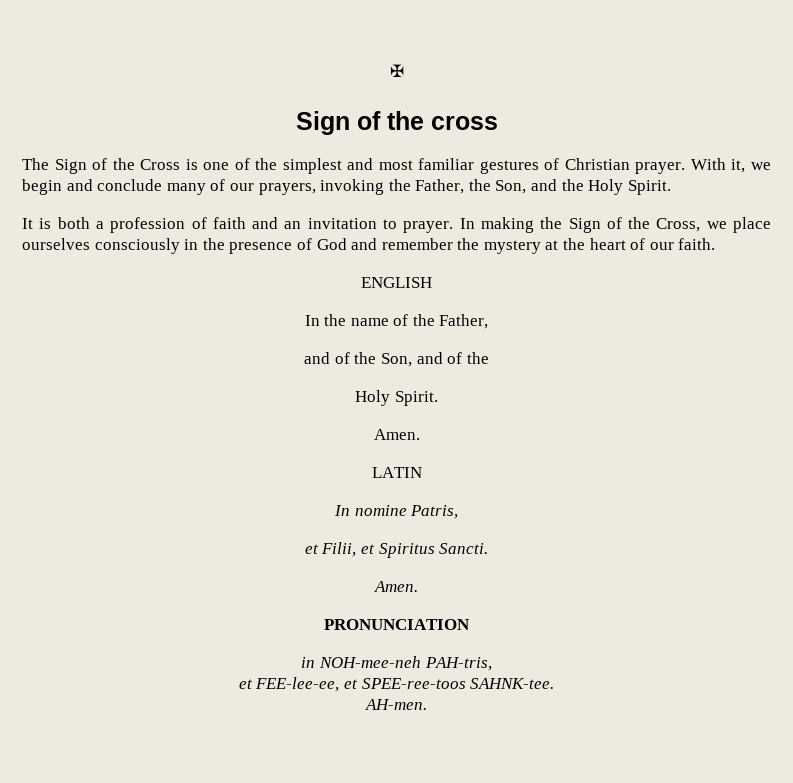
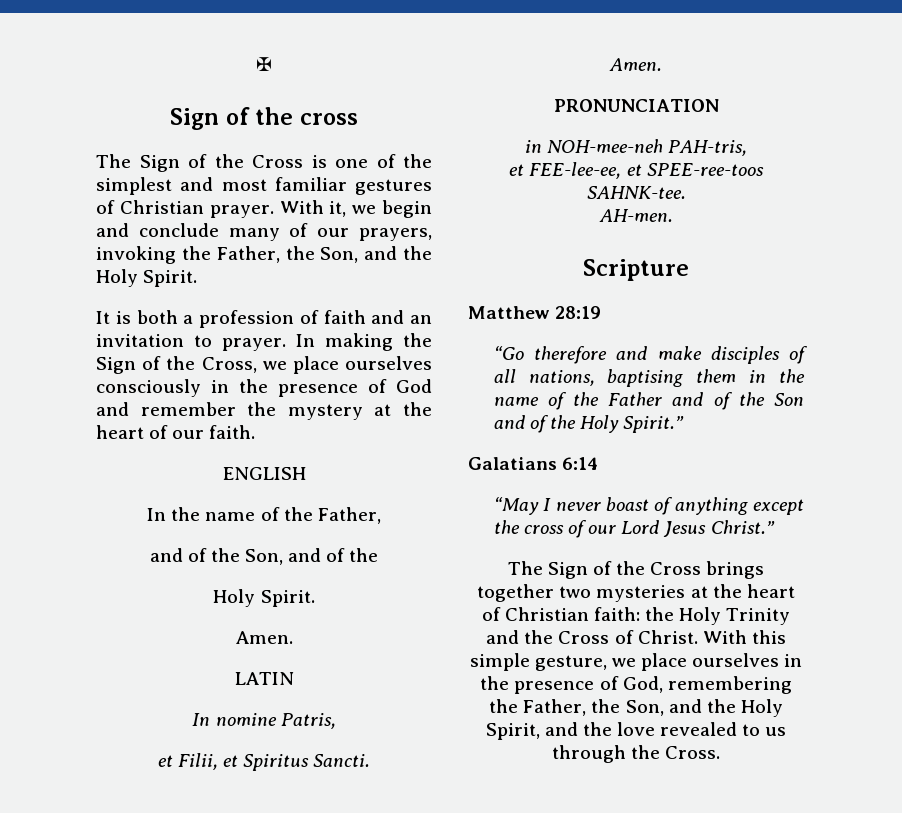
+ Scripture
+ Matthew 28:19
+ “Go therefore and make disciples of all nations, baptising them in the name of the Father and of the Son and of the Holy Spirit.”
+ Galatians 6:14
+ “May I never boast of anything except the cross of our Lord Jesus Christ.”
+ The Sign of the Cross brings together two mysteries at the heart of Christian faith: the Holy Trinity and the Cross of Christ. With this simple gesture, we place ourselves in the presence of God, remembering the Father, the Son, and the Holy Spirit, and the love revealed to us through the Cross.

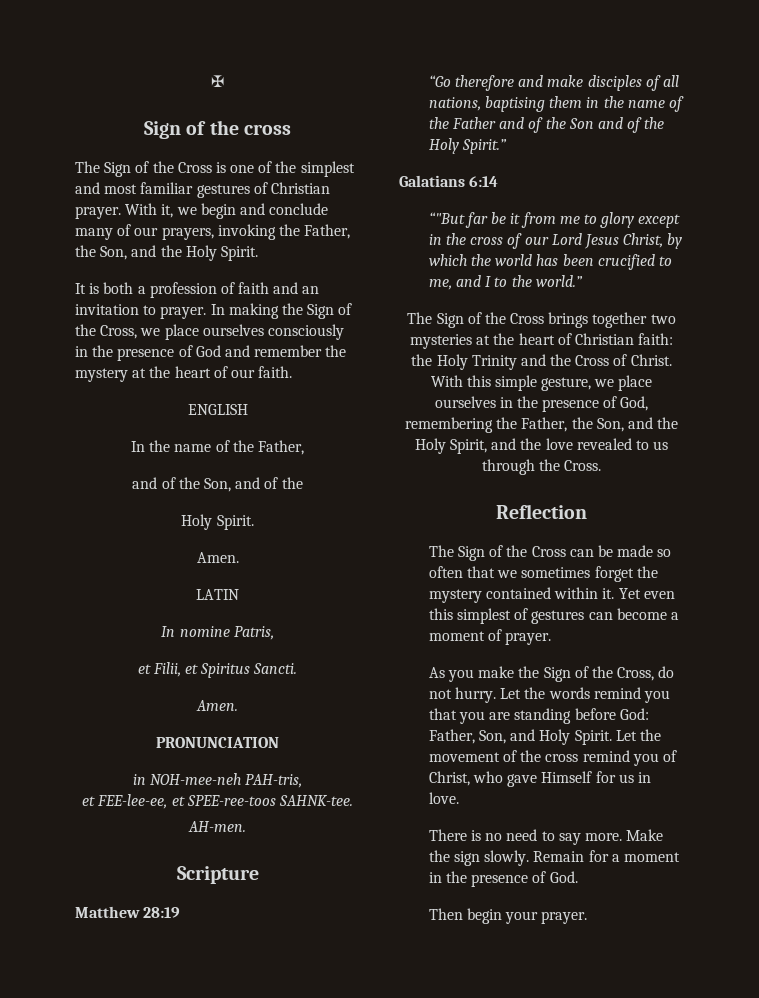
- “May I never boast of anything except the cross of our Lord Jesus Christ.”
+ “"But far be it from me to glory except in the cross of our Lord Jesus Christ, by which the world has been crucified to me, and I to the world.”
+ Reflection
+ The Sign of the Cross can be made so often that we sometimes forget the mystery contained within it. Yet even this simplest of gestures can become a moment of prayer.
+ As you make the Sign of the Cross, do not hurry. Let the words remind you that you are standing before God: Father, Son, and Holy Spirit. Let the movement of the cross remind you of Christ, who gave Himself for us in love.
+ There is no need to say more. Make the sign slowly. Remain for a moment in the presence of God.
+ Then begin your prayer.

